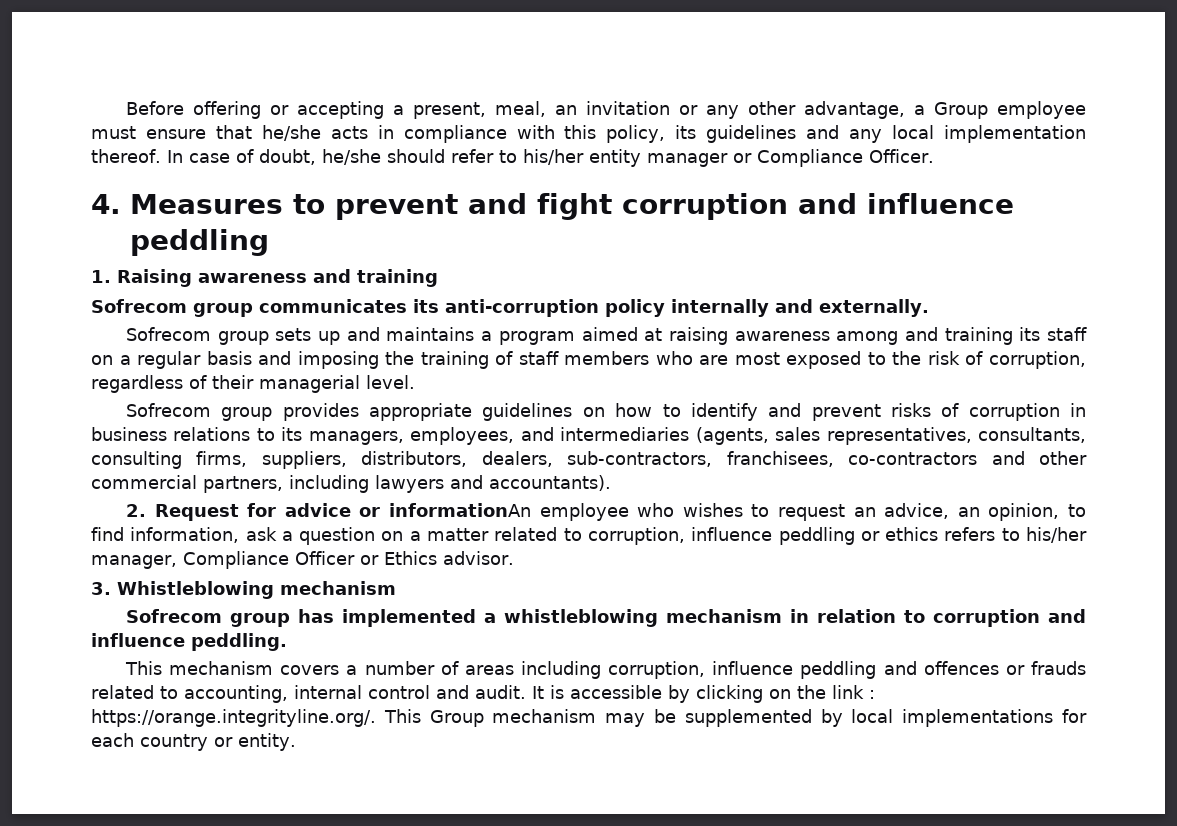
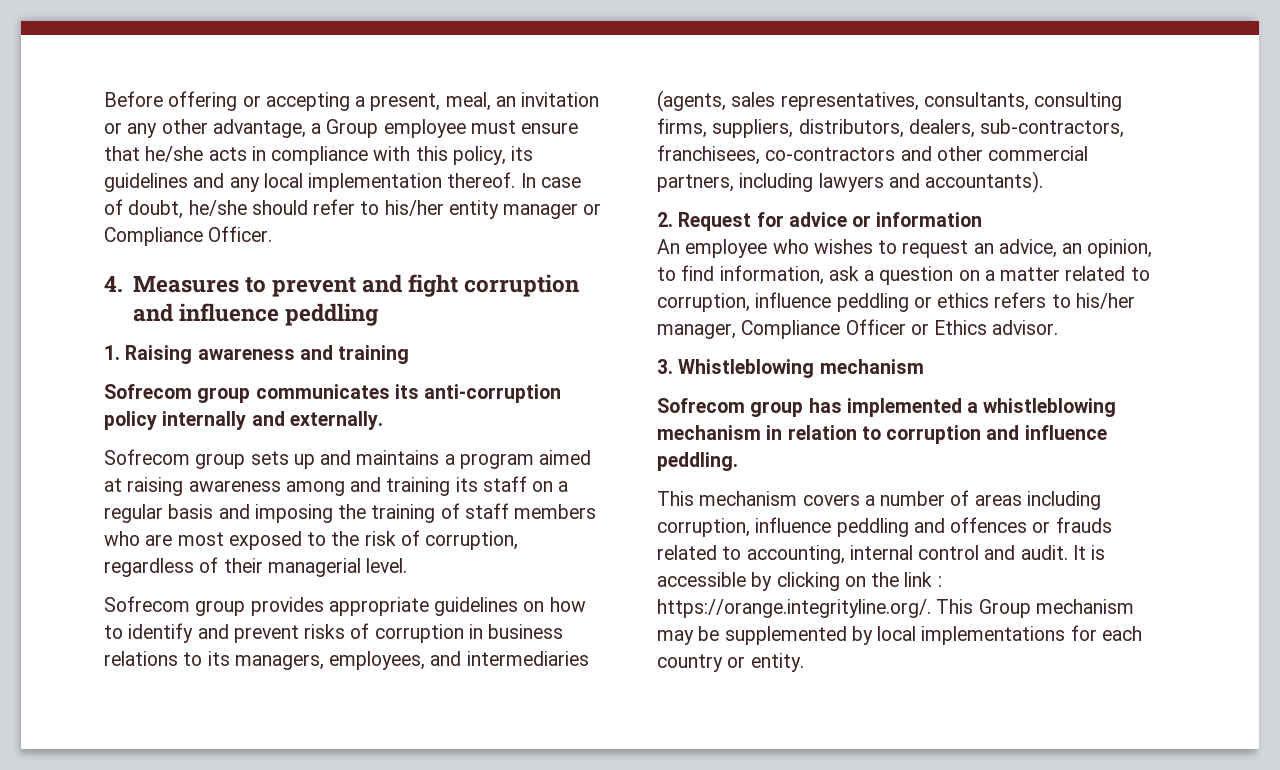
- 2. Request for advice or informationAn employee who wishes to request an advice, an opinion, to find information, ask a question on a matter related to corruption, influence peddling or ethics refers to his/her manager, Compliance Officer or Ethics advisor.
+ 2. Request for advice or information
+ An employee who wishes to request an advice, an opinion, to find information, ask a question on a matter related to corruption, influence peddling or ethics refers to his/her manager, Compliance Officer or Ethics advisor.

